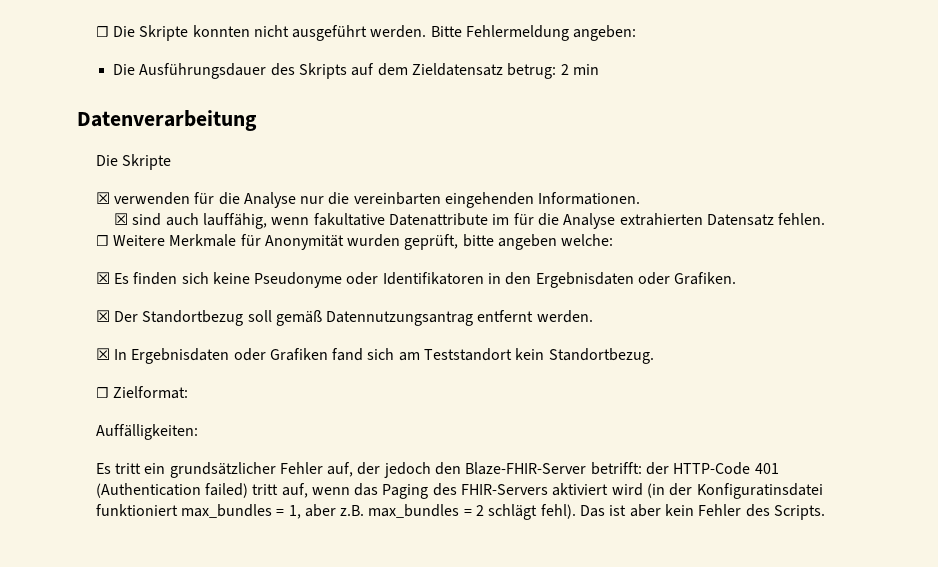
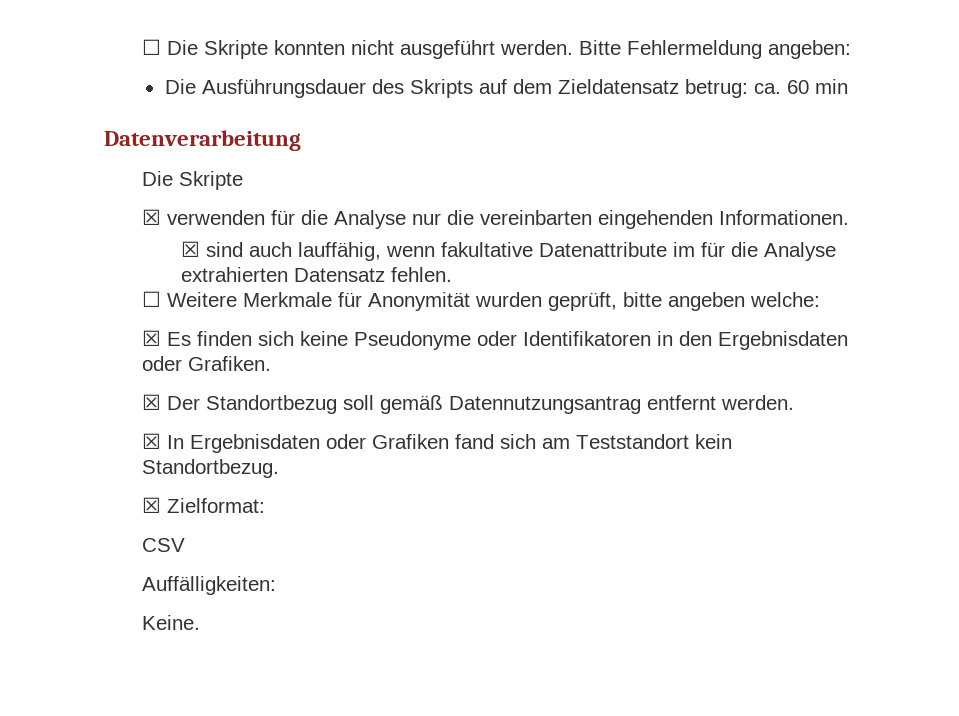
- Die Ausführungsdauer des Skripts auf dem Zieldatensatz betrug: 2 min
+ Die Ausführungsdauer des Skripts auf dem Zieldatensatz betrug: ca. 60 min
- ☐ Zielformat:
+ ☒ Zielformat:
+ CSV
- Es tritt ein grundsätzlicher Fehler auf, der jedoch den Blaze-FHIR-Server betrifft: der HTTP-Code 401 (Authentication failed) tritt auf, wenn das Paging des FHIR-Servers aktiviert wird (in der Konfiguratinsdatei funktioniert max_bundles = 1, aber z.B. max_bundles = 2 schlägt fehl). Das ist aber kein Fehler des Scripts.
+ Keine.

